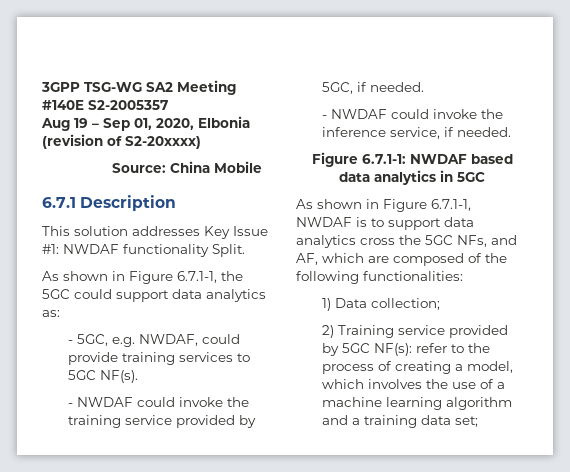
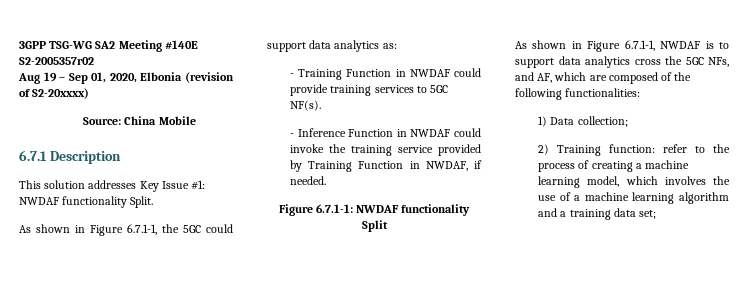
- 3GPP TSG-WG SA2 Meeting #140E S2-2005357
+ 3GPP TSG-WG SA2 Meeting #140E S2-2005357r02
- - 5GC, e.g. NWDAF, could provide training services to 5GC NF(s).
+ - Training Function in NWDAF could provide training services to 5GC NF(s).
- - NWDAF could invoke the training service provided by 5GC, if needed.
- - NWDAF could invoke the inference service, if needed.
+ - Inference Function in NWDAF could invoke the training service provided by Training Function in NWDAF, if needed.
- Figure 6.7.1-1: NWDAF based data analytics in 5GC
+ Figure 6.7.1-1: NWDAF functionality Split
- 2) Training service provided by 5GC NF(s): refer to the process of creating a model, which involves the use of a machine learning algorithm and a training data set;
+ 2) Training function: refer to the process of creating a machine learning model, which involves the use of a machine learning algorithm and a training data set;

